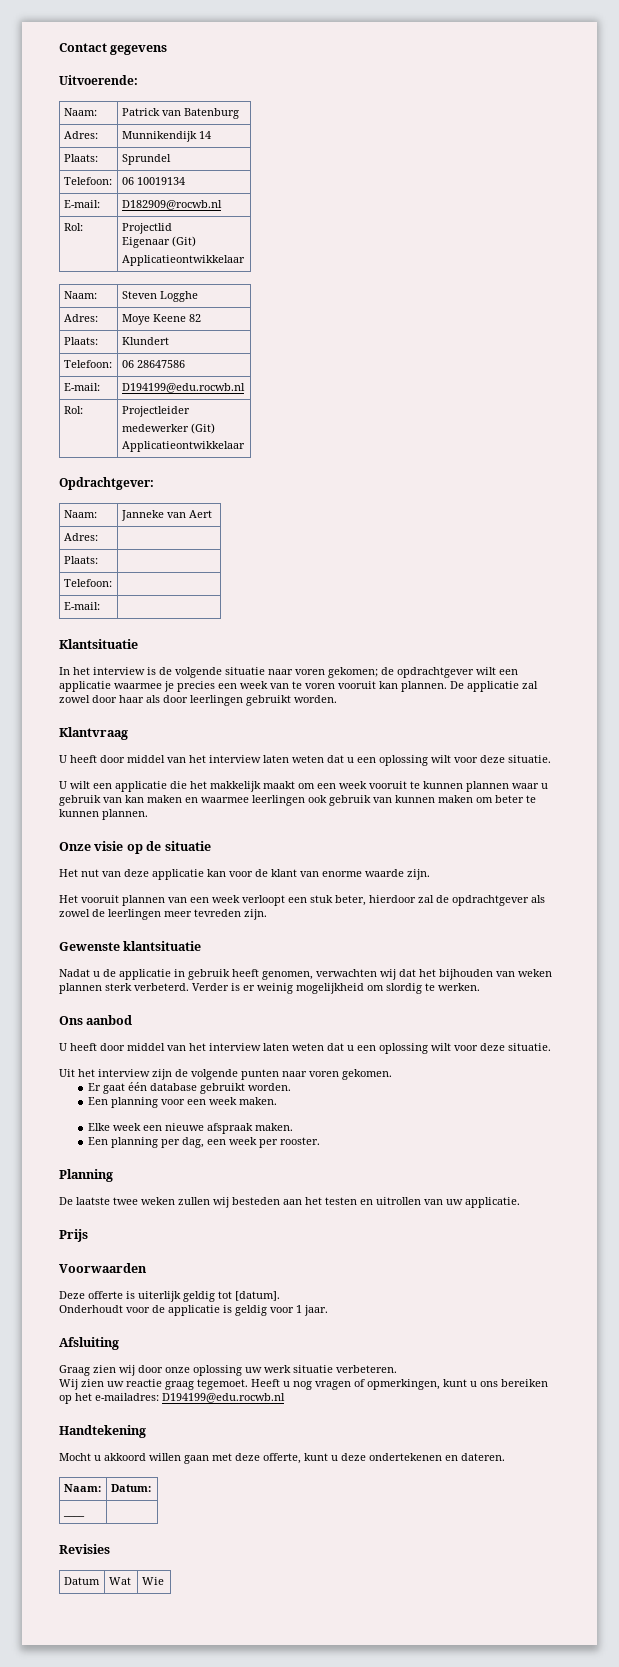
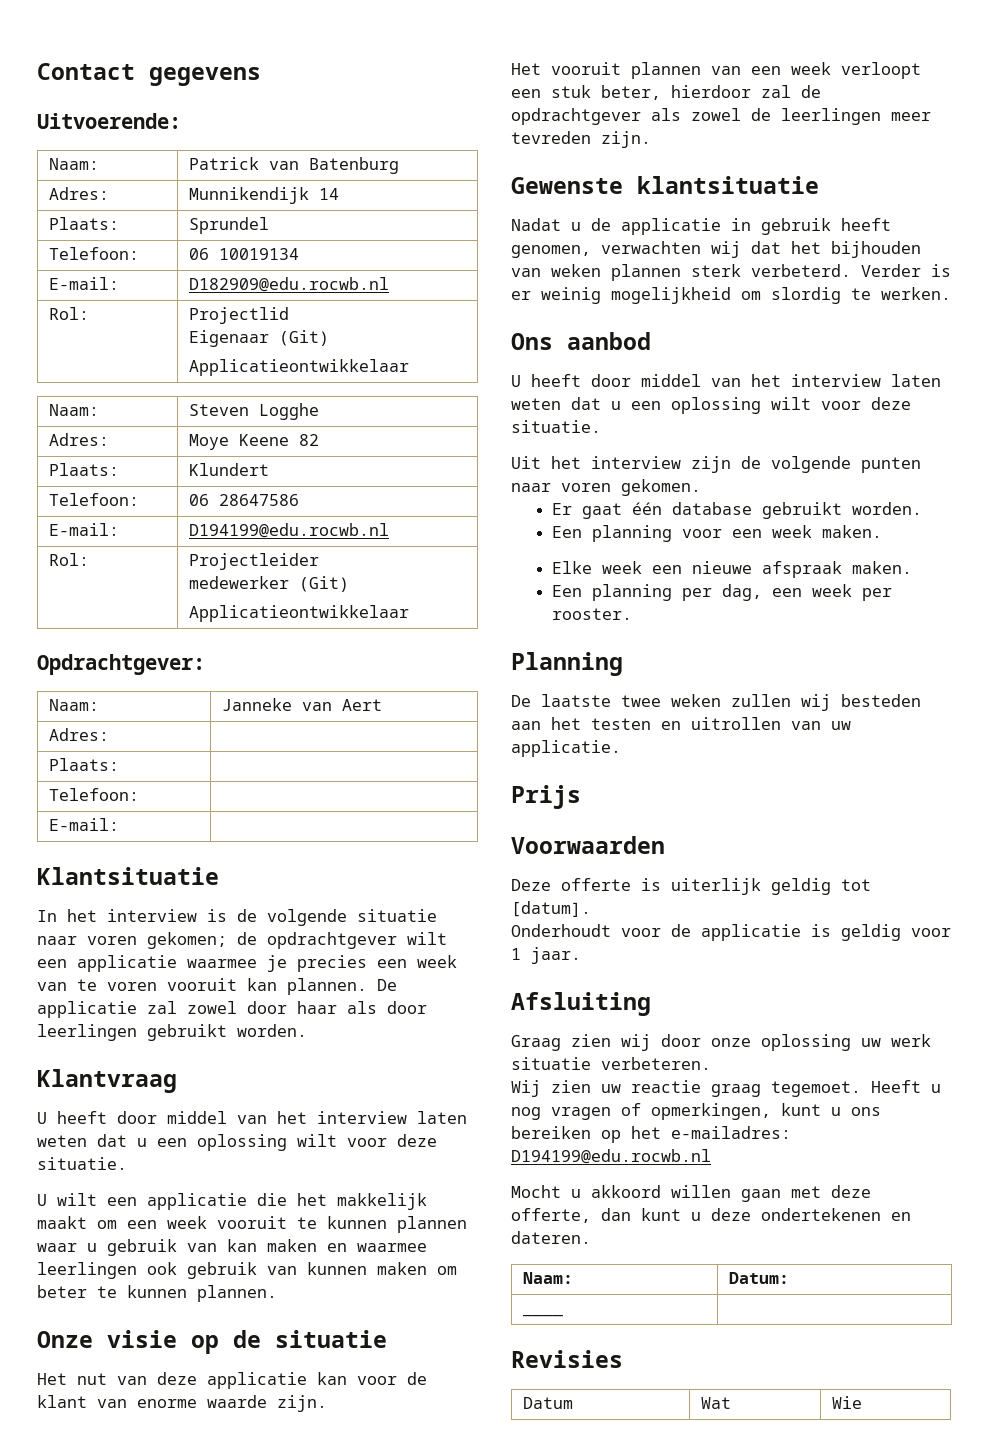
- E-mail: | D182909@rocwb.nl
+ E-mail: | D182909@edu.rocwb.nl
- Handtekening
- Mocht u akkoord willen gaan met deze offerte, kunt u deze ondertekenen en dateren.
+ Mocht u akkoord willen gaan met deze offerte, dan kunt u deze ondertekenen en dateren.

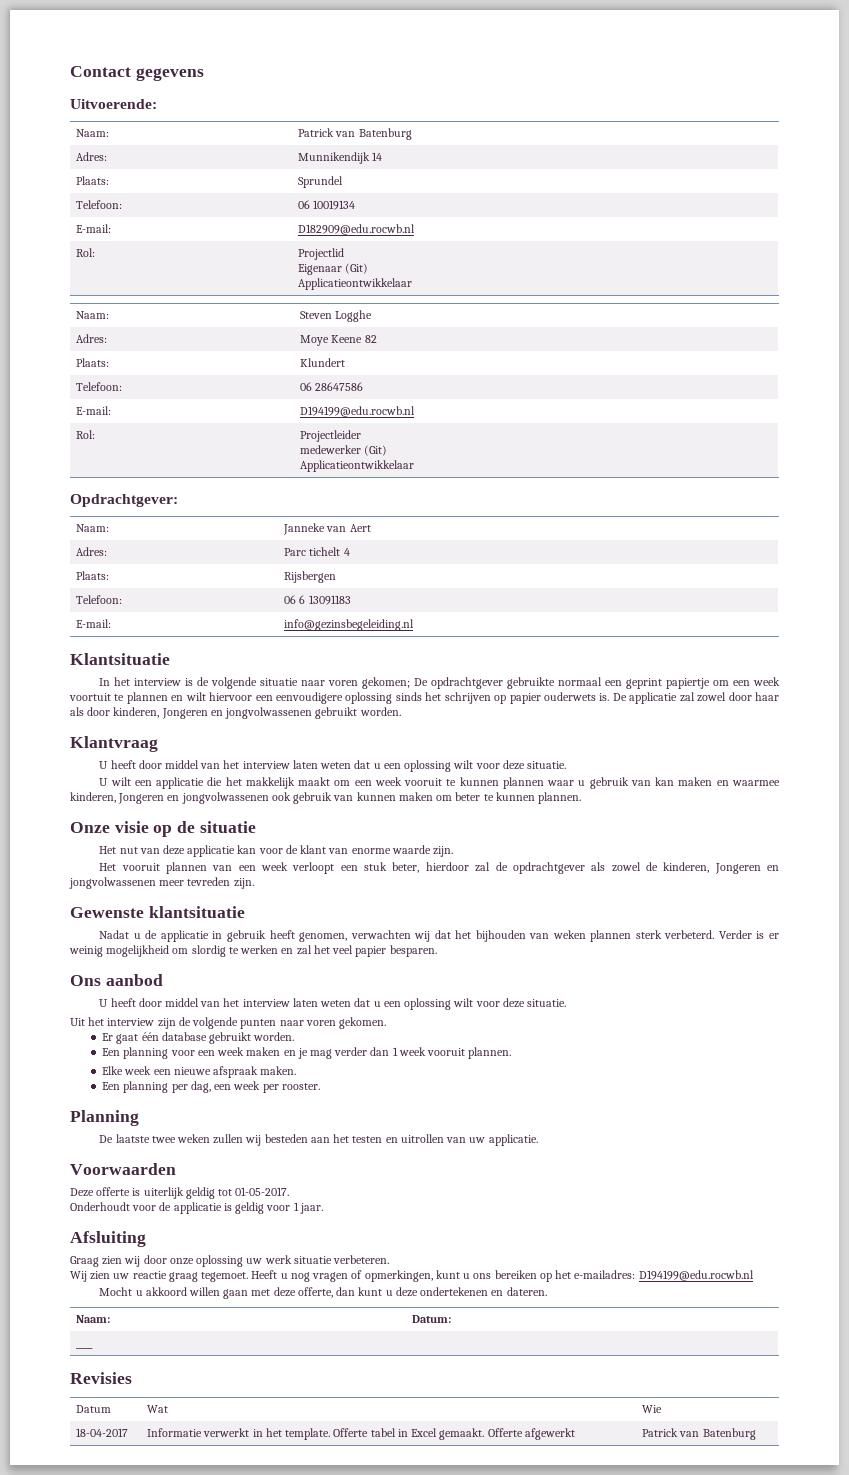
  Naam: | Janneke van Aert
- Adres: |
- Plaats: |
- Telefoon: |
- E-mail: |
+ Adres: | Parc tichelt 4
+ Plaats: | Rijsbergen
+ Telefoon: | 06 6 13091183
+ E-mail: | info@gezinsbegeleiding.nl
- In het interview is de volgende situatie naar voren gekomen; de opdrachtgever wilt een applicatie waarmee je precies een week van te voren vooruit kan plannen.
+ In het interview is de volgende situatie naar voren gekomen; De opdrachtgever gebruikte normaal een geprint papiertje om een week voortuit te plannen en wilt hiervoor een eenvoudigere oplossing sinds het schrijven op papier ouderwets is.
- De applicatie zal zowel door haar als door leerlingen gebruikt worden.
+ De applicatie zal zowel door haar als door kinderen, Jongeren en jongvolwassenen gebruikt worden.
- U wilt een applicatie die het makkelijk maakt om een week vooruit te kunnen plannen waar u gebruik van kan maken en waarmee leerlingen ook gebruik van kunnen maken om beter te kunnen plannen.
+ U wilt een applicatie die het makkelijk maakt om een week vooruit te kunnen plannen waar u gebruik van kan maken en waarmee kinderen, Jongeren en jongvolwassenen ook gebruik van kunnen maken om beter te kunnen plannen.
- Het vooruit plannen van een week verloopt een stuk beter, hierdoor zal de opdrachtgever als zowel de leerlingen meer tevreden zijn.
+ Het vooruit plannen van een week verloopt een stuk beter, hierdoor zal de opdrachtgever als zowel de kinderen, Jongeren en jongvolwassenen meer tevreden zijn.
- Verder is er weinig mogelijkheid om slordig te werken.
+ Verder is er weinig mogelijkheid om slordig te werken en zal het veel papier besparen.
- Een planning voor een week maken.
+ Een planning voor een week maken en je mag verder dan 1 week vooruit plannen.
- Prijs
- Deze offerte is uiterlijk geldig tot [datum].
+ Deze offerte is uiterlijk geldig tot 01-05-2017.
+ 18-04-2017 | Informatie verwerkt in het template. Offerte tabel in Excel gemaakt. Offerte afgewerkt | Patrick van Batenburg

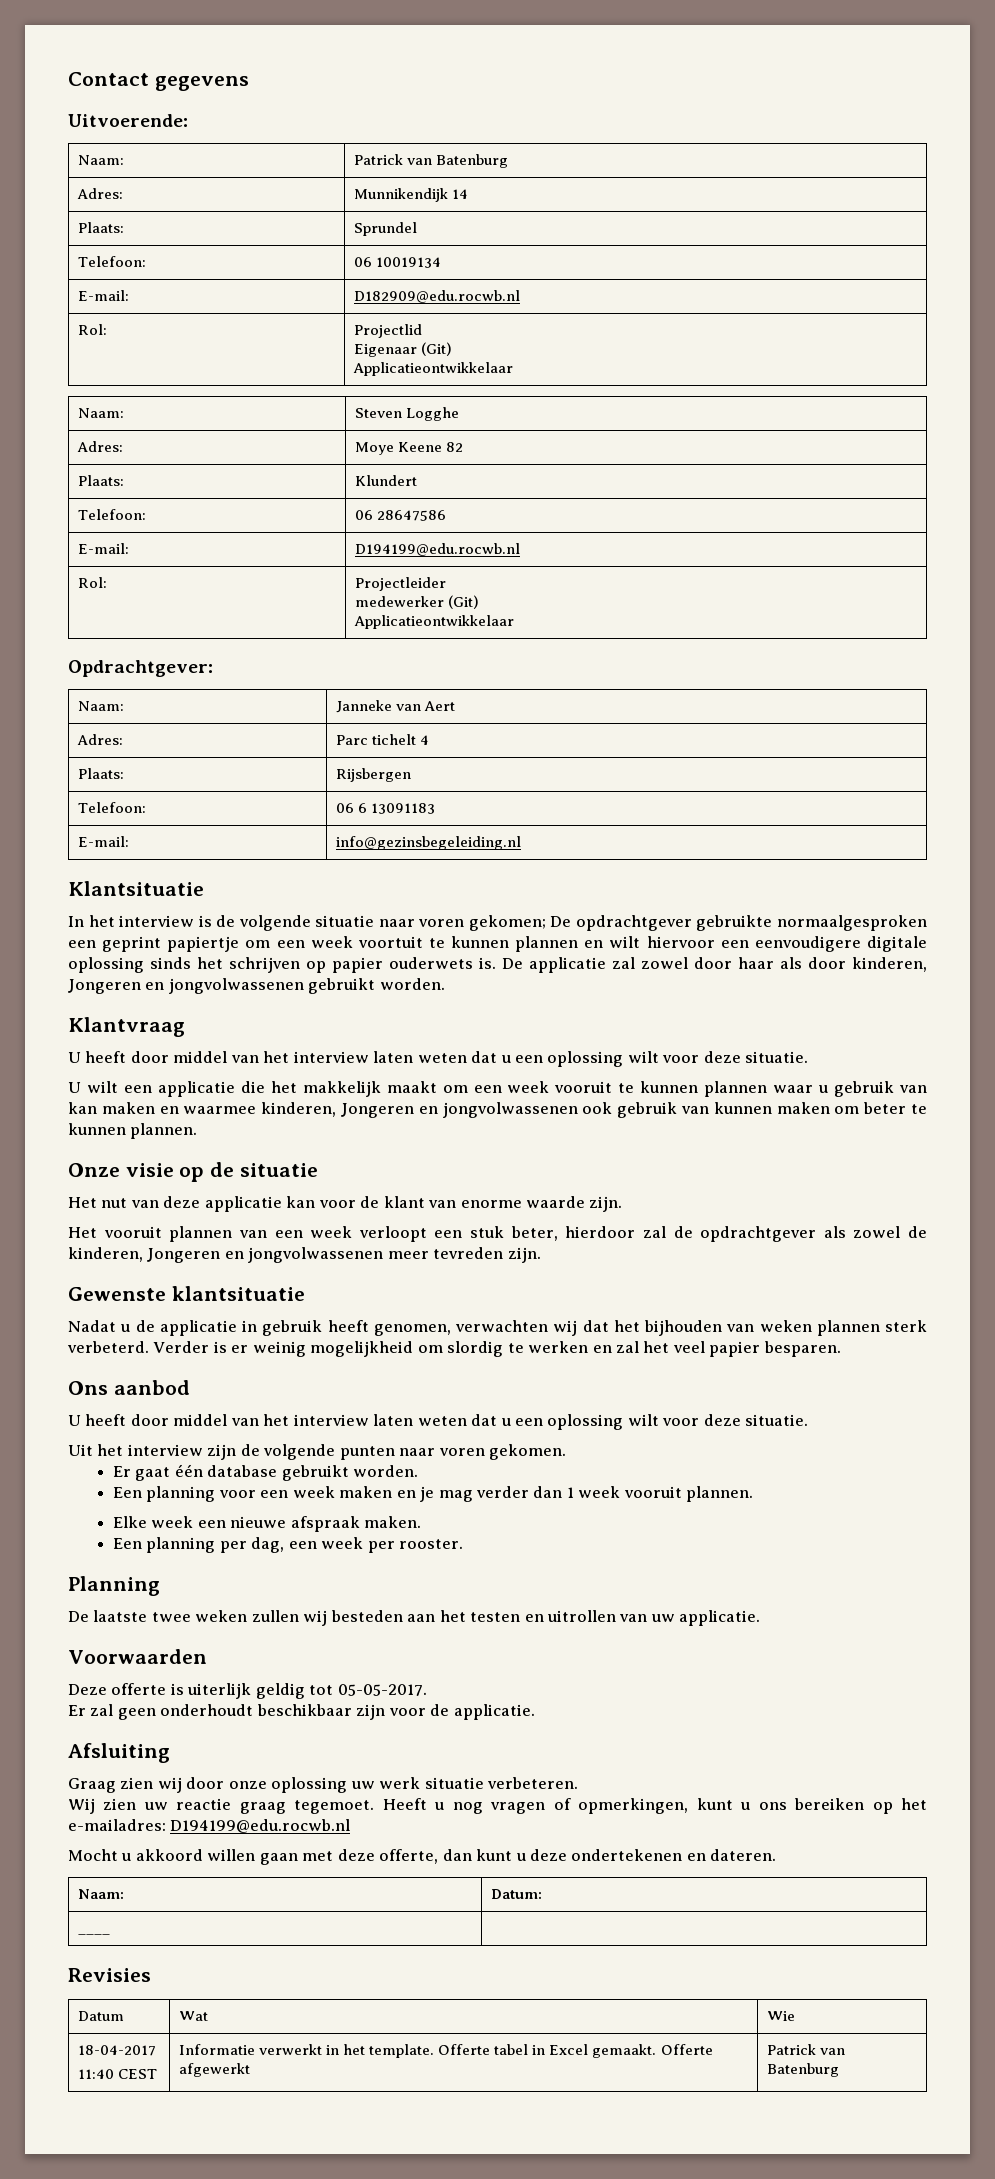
- In het interview is de volgende situatie naar voren gekomen; De opdrachtgever gebruikte normaal een geprint papiertje om een week voortuit te plannen en wilt hiervoor een eenvoudigere oplossing sinds het schrijven op papier ouderwets is.
+ In het interview is de volgende situatie naar voren gekomen; De opdrachtgever gebruikte normaalgesproken een geprint papiertje om een week voortuit te kunnen plannen en wilt hiervoor een eenvoudigere digitale oplossing sinds het schrijven op papier ouderwets is.
- Deze offerte is uiterlijk geldig tot 01-05-2017.
- Onderhoudt voor de applicatie is geldig voor 1 jaar.
+ Deze offerte is uiterlijk geldig tot 05-05-2017.
+ Er zal geen onderhoudt beschikbaar zijn voor de applicatie.
- 18-04-2017 | Informatie verwerkt in het template. Offerte tabel in Excel gemaakt. Offerte afgewerkt | Patrick van Batenburg
+ 18-04-2017
+ 11:40 CEST | Informatie verwerkt in het template. Offerte tabel in Excel gemaakt. Offerte afgewerkt | Patrick van Batenburg

